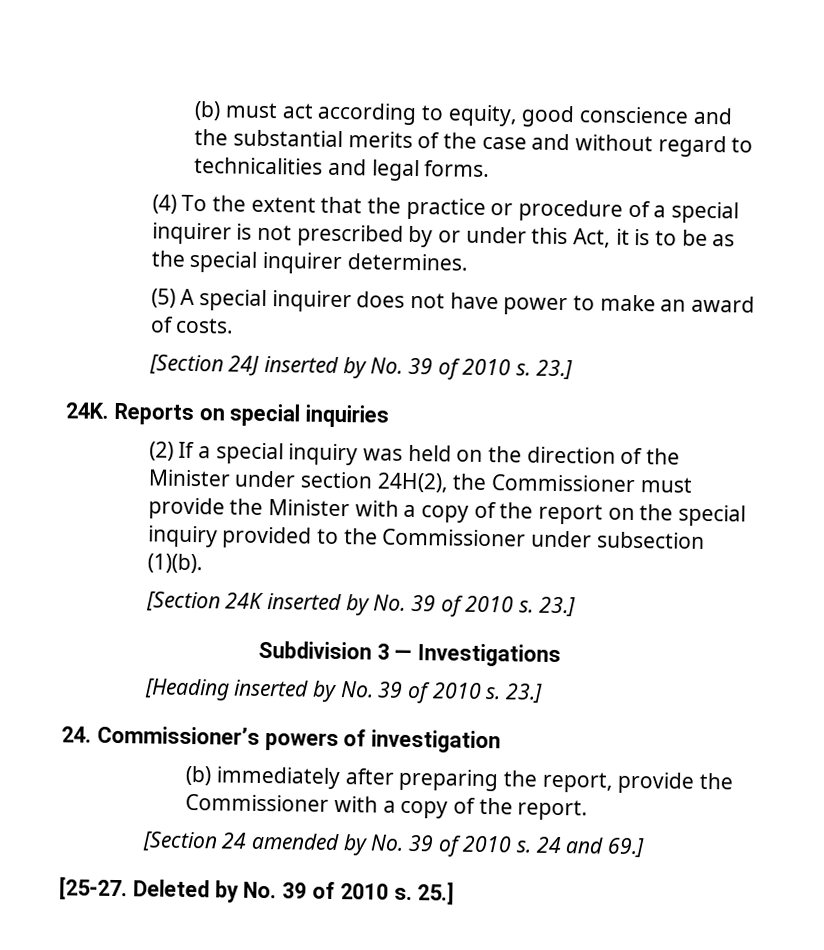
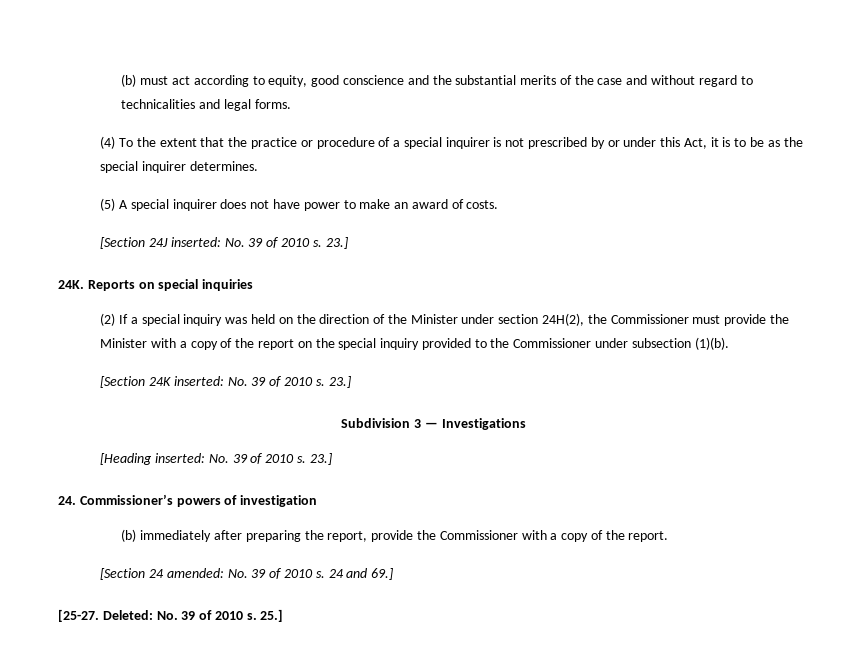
- [Section 24J inserted by No. 39 of 2010 s.
+ [Section 24J inserted: No. 39 of 2010 s.
- [Section 24K inserted by No. 39 of 2010 s.
+ [Section 24K inserted: No. 39 of 2010 s.
- [Heading inserted by No. 39 of 2010 s.
+ [Heading inserted: No. 39 of 2010 s.
- [Section 24 amended by No. 39 of 2010 s.
+ [Section 24 amended: No. 39 of 2010 s.
- Deleted by No. 39 of 2010 s.
+ Deleted: No. 39 of 2010 s.

